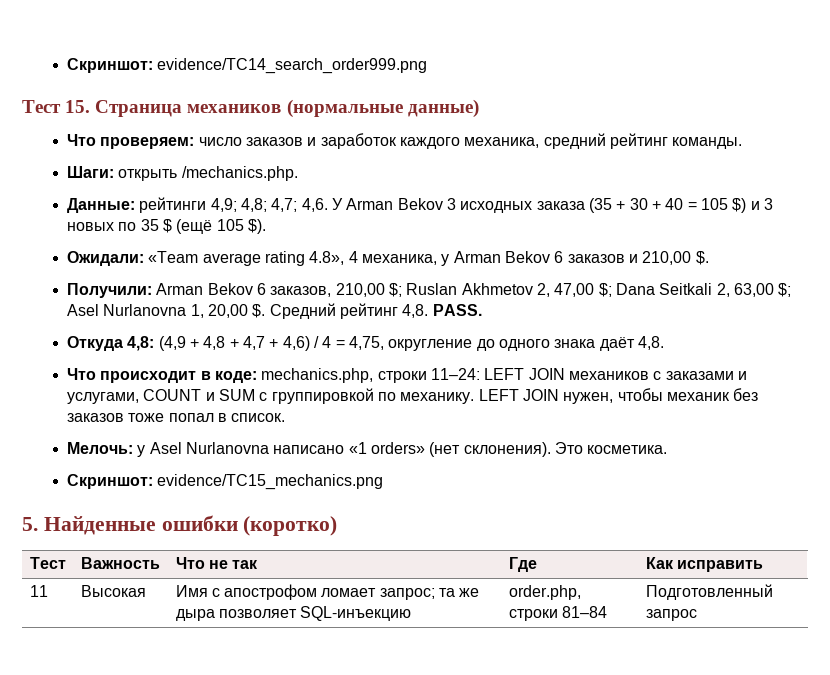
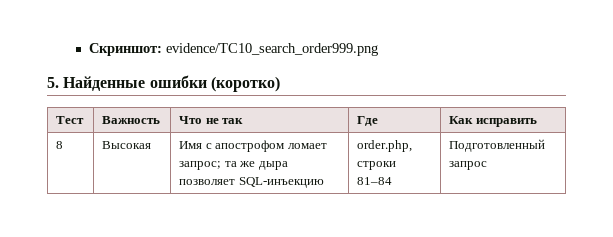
- Скриншот: evidence/TC14_search_order999.png
- Тест 15. Страница механиков (нормальные данные)
- Что проверяем: число заказов и заработок каждого механика, средний рейтинг команды.
- Шаги: открыть /mechanics.php.
- Данные: рейтинги 4,9; 4,8; 4,7; 4,6. У Arman Bekov 3 исходных заказа (35 + 30 + 40 = 105 $) и 3 новых по 35 $ (ещё 105 $).
- Ожидали: «Team average rating 4.8», 4 механика, у Arman Bekov 6 заказов и 210,00 $.
- Получили: Arman Bekov 6 заказов, 210,00 $; Ruslan Akhmetov 2, 47,00 $; Dana Seitkali 2, 63,00 $; Asel Nurlanovna 1, 20,00 $. Средний рейтинг 4,8. PASS.
- Откуда 4,8: (4,9 + 4,8 + 4,7 + 4,6) / 4 = 4,75, округление до одного знака даёт 4,8.
- Что происходит в коде: mechanics.php, строки 11–24: LEFT JOIN механиков с заказами и услугами, COUNT и SUM с группировкой по механику. LEFT JOIN нужен, чтобы механик без заказов тоже попал в список.
- Мелочь: у Asel Nurlanovna написано «1 orders» (нет склонения). Это косметика.
- Скриншот: evidence/TC15_mechanics.png
+ Скриншот: evidence/TC10_search_order999.png
- 11 | Высокая | Имя с апострофом ломает запрос; та же дыра позволяет SQL-инъекцию | order.php, строки 81–84 | Подготовленный запрос
+ 8 | Высокая | Имя с апострофом ломает запрос; та же дыра позволяет SQL-инъекцию | order.php, строки 81–84 | Подготовленный запрос

